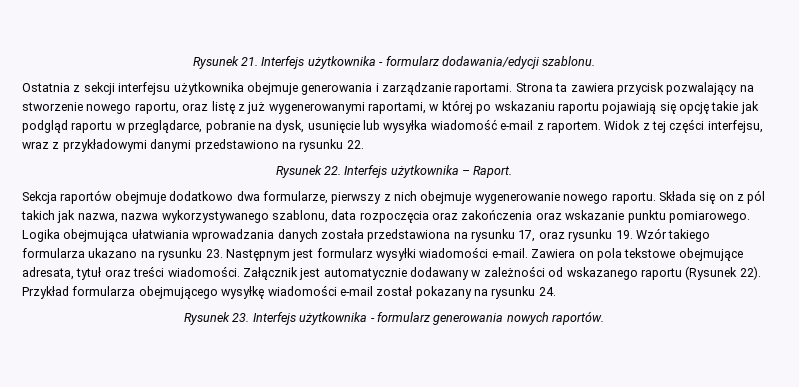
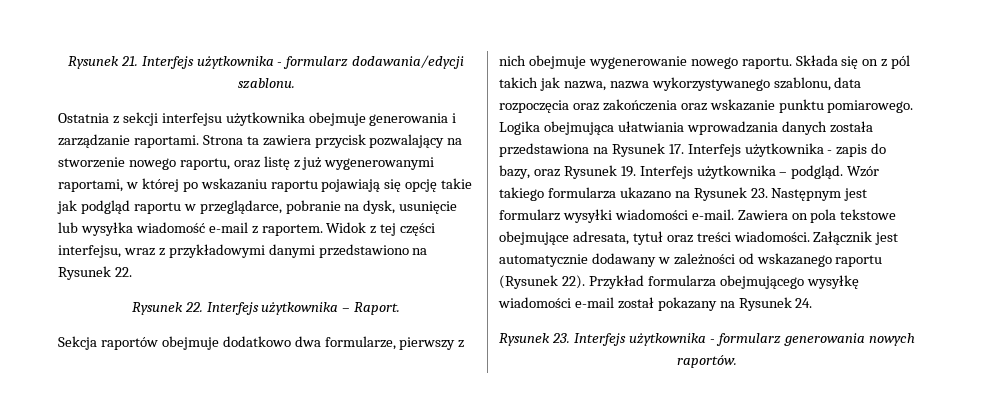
- Widok z tej części interfejsu, wraz z przykładowymi danymi przedstawiono na rysunku 22.
+ Widok z tej części interfejsu, wraz z przykładowymi danymi przedstawiono na Rysunek 22.
- Logika obejmująca ułatwiania wprowadzania danych została przedstawiona na rysunku 17, oraz rysunku 19. Wzór takiego formularza ukazano na rysunku 23. Następnym jest formularz wysyłki wiadomości e-mail.
+ Logika obejmująca ułatwiania wprowadzania danych została przedstawiona na Rysunek 17. Interfejs użytkownika - zapis do bazy, oraz Rysunek 19. Interfejs użytkownika – podgląd. Wzór takiego formularza ukazano na Rysunek 23. Następnym jest formularz wysyłki wiadomości e-mail.
- Przykład formularza obejmującego wysyłkę wiadomości e-mail został pokazany na rysunku 24.
+ Przykład formularza obejmującego wysyłkę wiadomości e-mail został pokazany na Rysunek 24.

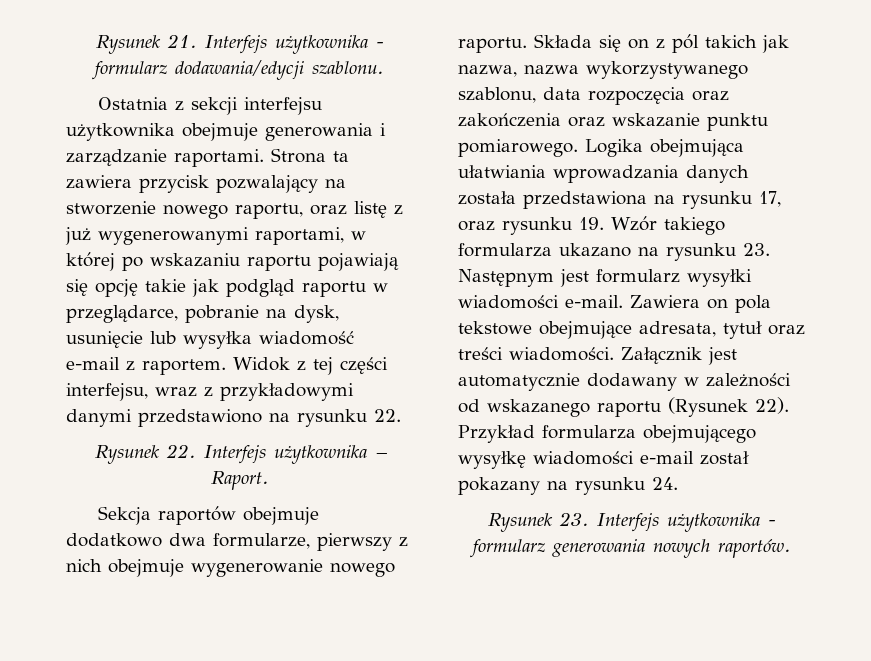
- Widok z tej części interfejsu, wraz z przykładowymi danymi przedstawiono na Rysunek 22.
+ Widok z tej części interfejsu, wraz z przykładowymi danymi przedstawiono na rysunku 22.
- Logika obejmująca ułatwiania wprowadzania danych została przedstawiona na Rysunek 17. Interfejs użytkownika - zapis do bazy, oraz Rysunek 19. Interfejs użytkownika – podgląd. Wzór takiego formularza ukazano na Rysunek 23. Następnym jest formularz wysyłki wiadomości e-mail.
+ Logika obejmująca ułatwiania wprowadzania danych została przedstawiona na rysunku 17, oraz rysunku 19. Wzór takiego formularza ukazano na rysunku 23. Następnym jest formularz wysyłki wiadomości e-mail.
- Przykład formularza obejmującego wysyłkę wiadomości e-mail został pokazany na Rysunek 24.
+ Przykład formularza obejmującego wysyłkę wiadomości e-mail został pokazany na rysunku 24.

